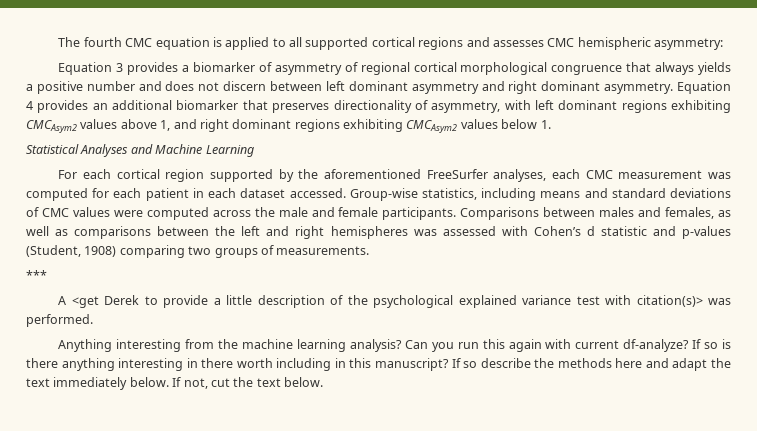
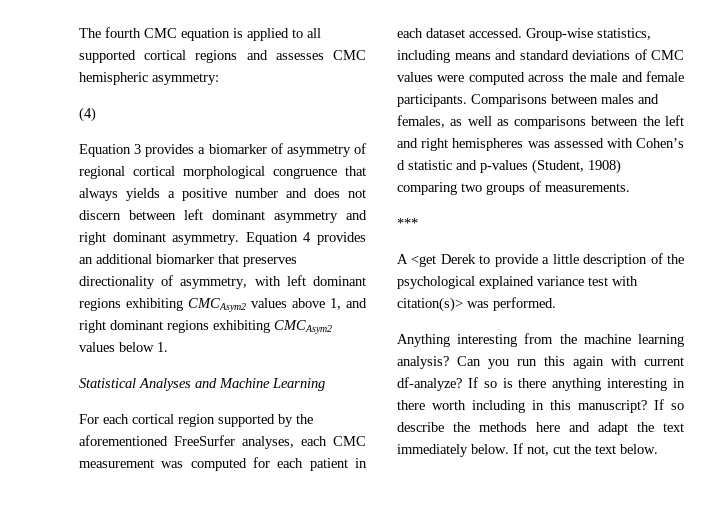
+ (4)

